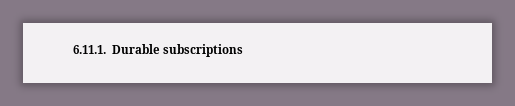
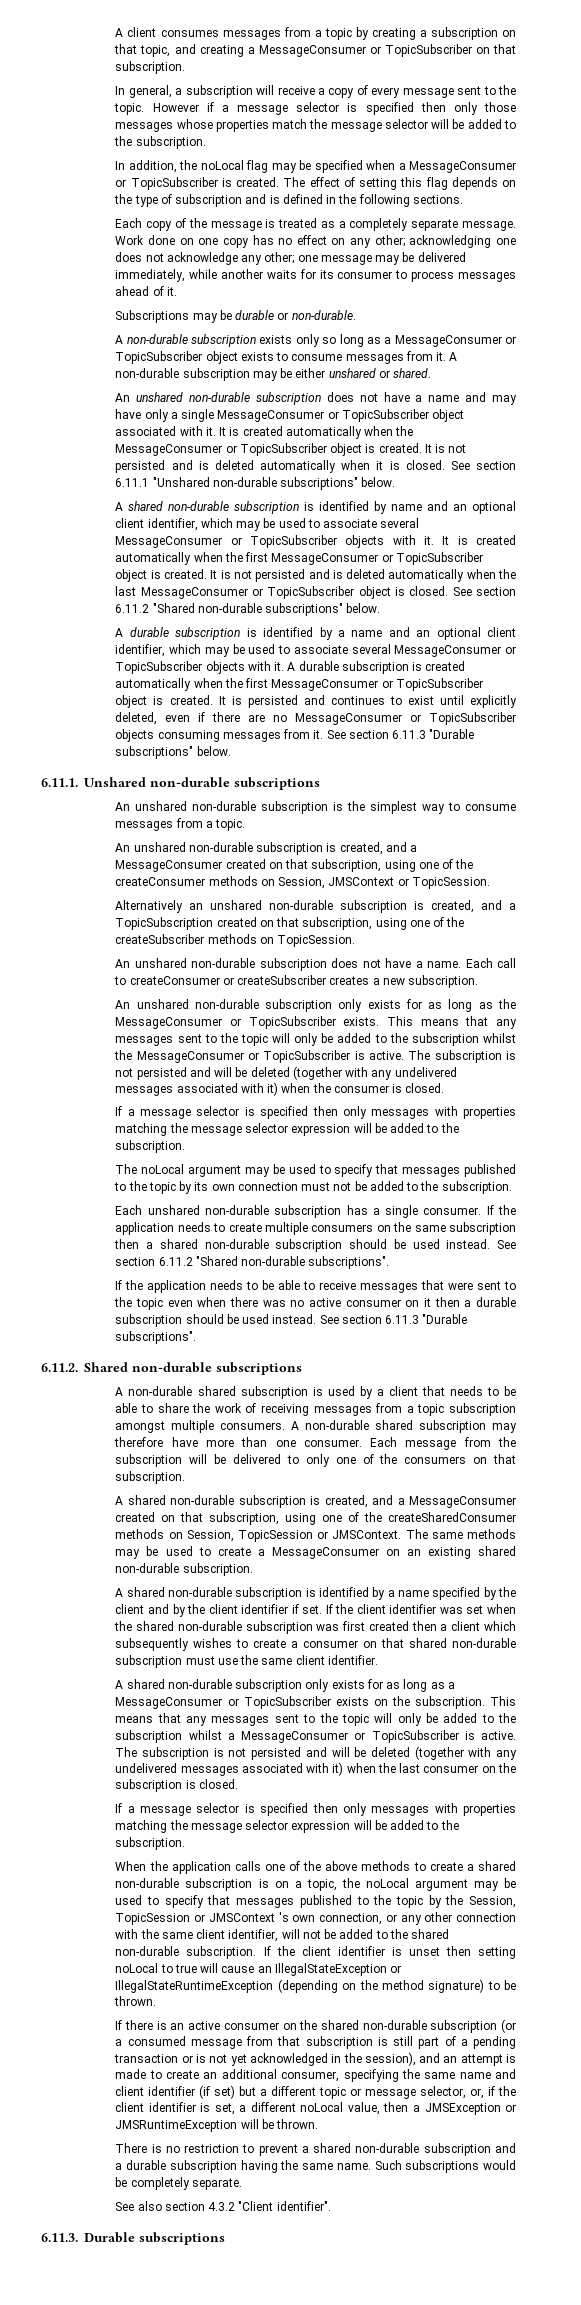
- 6.11.1. Durable subscriptions
+ A client consumes messages from a topic by creating a subscription on that topic, and creating a MessageConsumer or TopicSubscriber on that subscription.
+ In general, a subscription will receive a copy of every message sent to the topic. However if a message selector is specified then only those messages whose properties match the message selector will be added to the subscription.
+ In addition, the noLocal flag may be specified when a MessageConsumer or TopicSubscriber is created. The effect of setting this flag depends on the type of subscription and is defined in the following sections.
+ Each copy of the message is treated as a completely separate message. Work done on one copy has no effect on any other; acknowledging one does not acknowledge any other; one message may be delivered immediately, while another waits for its consumer to process messages ahead of it.
+ Subscriptions may be durable or non-durable.
+ A non-durable subscription exists only so long as a MessageConsumer or TopicSubscriber object exists to consume messages from it. A non-durable subscription may be either unshared or shared.
+ An unshared non-durable subscription does not have a name and may have only a single MessageConsumer or TopicSubscriber object associated with it. It is created automatically when the MessageConsumer or TopicSubscriber object is created. It is not persisted and is deleted automatically when it is closed. See section 6.11.1 "Unshared non-durable subscriptions" below.
+ A shared non-durable subscription is identified by name and an optional client identifier, which may be used to associate several MessageConsumer or TopicSubscriber objects with it. It is created automatically when the first MessageConsumer or TopicSubscriber object is created. It is not persisted and is deleted automatically when the last MessageConsumer or TopicSubscriber object is closed. See section 6.11.2 "Shared non-durable subscriptions" below.
+ A durable subscription is identified by a name and an optional client identifier, which may be used to associate several MessageConsumer or TopicSubscriber objects with it. A durable subscription is created automatically when the first MessageConsumer or TopicSubscriber object is created. It is persisted and continues to exist until explicitly deleted, even if there are no MessageConsumer or TopicSubscriber objects consuming messages from it. See section 6.11.3 "Durable subscriptions" below.
+ 6.11.1. Unshared non-durable subscriptions
+ An unshared non-durable subscription is the simplest way to consume messages from a topic.
+ An unshared non-durable subscription is created, and a MessageConsumer created on that subscription, using one of the createConsumer methods on Session, JMSContext or TopicSession.
+ Alternatively an unshared non-durable subscription is created, and a TopicSubscription created on that subscription, using one of the createSubscriber methods on TopicSession.
+ An unshared non-durable subscription does not have a name. Each call to createConsumer or createSubscriber creates a new subscription.
+ An unshared non-durable subscription only exists for as long as the MessageConsumer or TopicSubscriber exists. This means that any messages sent to the topic will only be added to the subscription whilst the MessageConsumer or TopicSubscriber is active. The subscription is not persisted and will be deleted (together with any undelivered messages associated with it) when the consumer is closed.
+ If a message selector is specified then only messages with properties matching the message selector expression will be added to the subscription.
+ The noLocal argument may be used to specify that messages published to the topic by its own connection must not be added to the subscription.
+ Each unshared non-durable subscription has a single consumer. If the application needs to create multiple consumers on the same subscription then a shared non-durable subscription should be used instead. See section 6.11.2 "Shared non-durable subscriptions".
+ If the application needs to be able to receive messages that were sent to the topic even when there was no active consumer on it then a durable subscription should be used instead. See section 6.11.3 "Durable subscriptions".
+ 6.11.2. Shared non-durable subscriptions
+ A non-durable shared subscription is used by a client that needs to be able to share the work of receiving messages from a topic subscription amongst multiple consumers. A non-durable shared subscription may therefore have more than one consumer. Each message from the subscription will be delivered to only one of the consumers on that subscription.
+ A shared non-durable subscription is created, and a MessageConsumer created on that subscription, using one of the createSharedConsumer methods on Session, TopicSession or JMSContext. The same methods may be used to create a MessageConsumer on an existing shared non-durable subscription.
+ A shared non-durable subscription is identified by a name specified by the client and by the client identifier if set. If the client identifier was set when the shared non-durable subscription was first created then a client which subsequently wishes to create a consumer on that shared non-durable subscription must use the same client identifier.
+ A shared non-durable subscription only exists for as long as a MessageConsumer or TopicSubscriber exists on the subscription. This means that any messages sent to the topic will only be added to the subscription whilst a MessageConsumer or TopicSubscriber is active. The subscription is not persisted and will be deleted (together with any undelivered messages associated with it) when the last consumer on the subscription is closed.
+ If a message selector is specified then only messages with properties matching the message selector expression will be added to the subscription.
+ When the application calls one of the above methods to create a shared non-durable subscription is on a topic, the noLocal argument may be used to specify that messages published to the topic by the Session, TopicSession or JMSContext 's own connection, or any other connection with the same client identifier, will not be added to the shared non-durable subscription. If the client identifier is unset then setting noLocal to true will cause an IllegalStateException or IllegalStateRuntimeException (depending on the method signature) to be thrown.
+ If there is an active consumer on the shared non-durable subscription (or a consumed message from that subscription is still part of a pending transaction or is not yet acknowledged in the session), and an attempt is made to create an additional consumer, specifying the same name and client identifier (if set) but a different topic or message selector, or, if the client identifier is set, a different noLocal value, then a JMSException or JMSRuntimeException will be thrown.
+ There is no restriction to prevent a shared non-durable subscription and a durable subscription having the same name. Such subscriptions would be completely separate.
+ See also section 4.3.2 "Client identifier".
+ 6.11.3. Durable subscriptions

